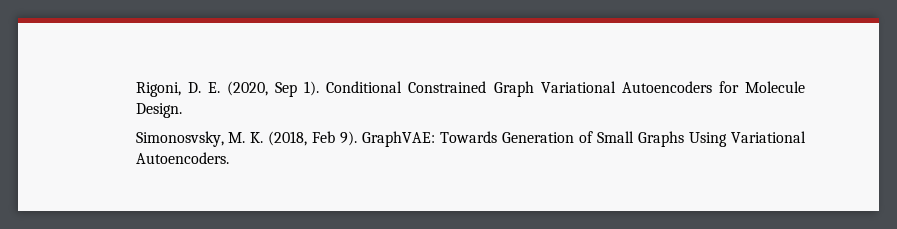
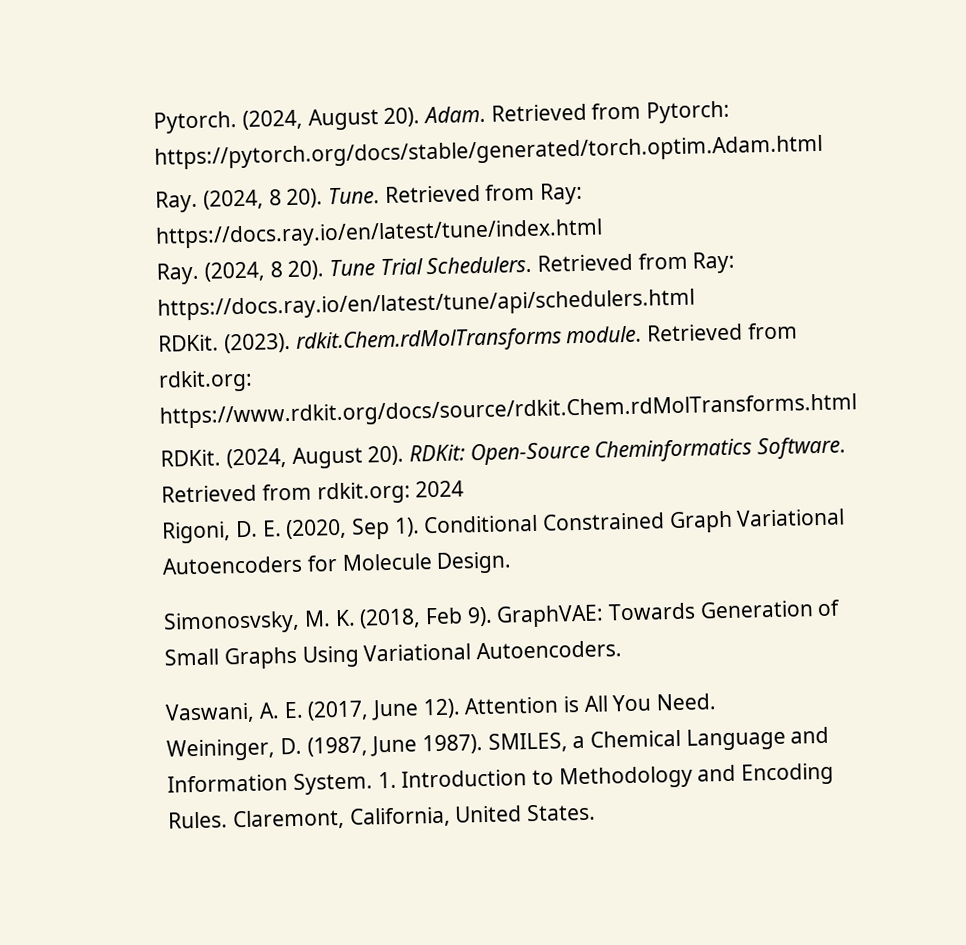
+ Pytorch. (2024, August 20). Adam. Retrieved from Pytorch: https://pytorch.org/docs/stable/generated/torch.optim.Adam.html
+ Ray. (2024, 8 20). Tune. Retrieved from Ray: https://docs.ray.io/en/latest/tune/index.html
+ Ray. (2024, 8 20). Tune Trial Schedulers. Retrieved from Ray: https://docs.ray.io/en/latest/tune/api/schedulers.html
+ RDKit. (2023). rdkit.Chem.rdMolTransforms module. Retrieved from rdkit.org: https://www.rdkit.org/docs/source/rdkit.Chem.rdMolTransforms.html
+ RDKit. (2024, August 20). RDKit: Open-Source Cheminformatics Software. Retrieved from rdkit.org: 2024
+ Vaswani, A. E. (2017, June 12). Attention is All You Need.
+ Weininger, D. (1987, June 1987). SMILES, a Chemical Language and Information System. 1. Introduction to Methodology and Encoding Rules. Claremont, California, United States.

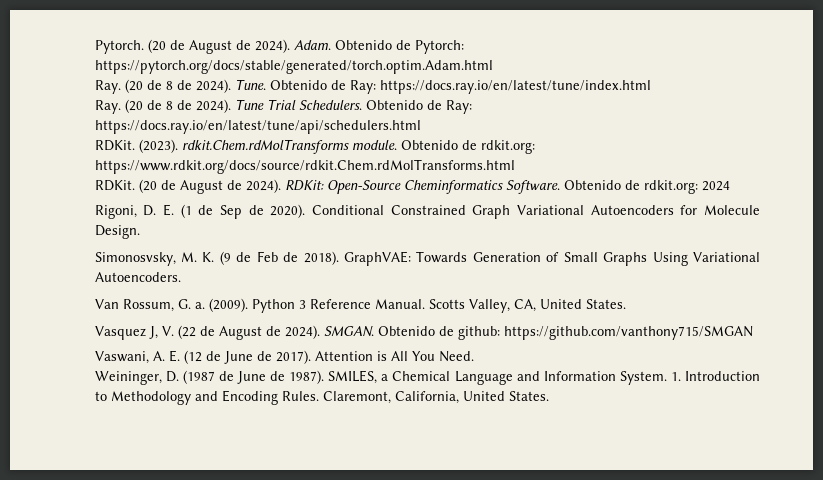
- (2024, August 20). Adam. Retrieved from Pytorch: https://pytorch.org/docs/stable/generated/torch.optim.Adam.html
- Ray. (2024, 8 20). Tune. Retrieved from Ray: https://docs.ray.io/en/latest/tune/index.html
- Ray. (2024, 8 20).
+ (20 de August de 2024). Adam. Obtenido de Pytorch: https://pytorch.org/docs/stable/generated/torch.optim.Adam.html
+ Ray. (20 de 8 de 2024). Tune. Obtenido de Ray: https://docs.ray.io/en/latest/tune/index.html
+ Ray. (20 de 8 de 2024).
- Retrieved from Ray: https://docs.ray.io/en/latest/tune/api/schedulers.html
+ Obtenido de Ray: https://docs.ray.io/en/latest/tune/api/schedulers.html
- Retrieved from rdkit.org: https://www.rdkit.org/docs/source/rdkit.Chem.rdMolTransforms.html
+ Obtenido de rdkit.org: https://www.rdkit.org/docs/source/rdkit.Chem.rdMolTransforms.html
- RDKit. (2024, August 20).
+ RDKit. (20 de August de 2024).
- Retrieved from rdkit.org: 2024
+ Obtenido de rdkit.org: 2024
- Rigoni, D. E. (2020, Sep 1).
+ Rigoni, D. E. (1 de Sep de 2020).
- Simonosvsky, M. K. (2018, Feb 9).
+ Simonosvsky, M. K. (9 de Feb de 2018).
- Vaswani, A. E. (2017, June 12).
+ Van Rossum, G. a. (2009). Python 3 Reference Manual. Scotts Valley, CA, United States.
+ Vasquez J, V. (22 de August de 2024). SMGAN. Obtenido de github: https://github.com/vanthony715/SMGAN
+ Vaswani, A. E. (12 de June de 2017).
- Weininger, D. (1987, June 1987).
+ Weininger, D. (1987 de June de 1987).

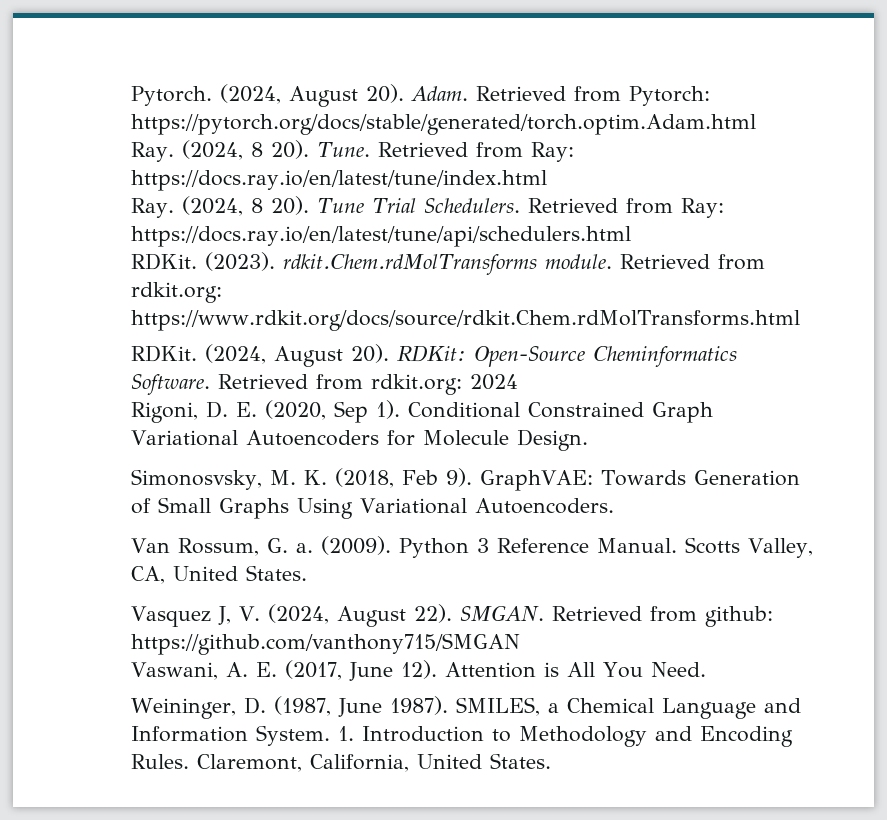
- (20 de August de 2024). Adam. Obtenido de Pytorch: https://pytorch.org/docs/stable/generated/torch.optim.Adam.html
- Ray. (20 de 8 de 2024). Tune. Obtenido de Ray: https://docs.ray.io/en/latest/tune/index.html
- Ray. (20 de 8 de 2024).
+ (2024, August 20). Adam. Retrieved from Pytorch: https://pytorch.org/docs/stable/generated/torch.optim.Adam.html
+ Ray. (2024, 8 20). Tune. Retrieved from Ray: https://docs.ray.io/en/latest/tune/index.html
+ Ray. (2024, 8 20).
- Obtenido de Ray: https://docs.ray.io/en/latest/tune/api/schedulers.html
+ Retrieved from Ray: https://docs.ray.io/en/latest/tune/api/schedulers.html
- Obtenido de rdkit.org: https://www.rdkit.org/docs/source/rdkit.Chem.rdMolTransforms.html
+ Retrieved from rdkit.org: https://www.rdkit.org/docs/source/rdkit.Chem.rdMolTransforms.html
- RDKit. (20 de August de 2024).
+ RDKit. (2024, August 20).
- Obtenido de rdkit.org: 2024
+ Retrieved from rdkit.org: 2024
- Rigoni, D. E. (1 de Sep de 2020).
+ Rigoni, D. E. (2020, Sep 1).
- Simonosvsky, M. K. (9 de Feb de 2018).
+ Simonosvsky, M. K. (2018, Feb 9).
- Vasquez J, V. (22 de August de 2024). SMGAN. Obtenido de github: https://github.com/vanthony715/SMGAN
+ Vasquez J, V. (2024, August 22). SMGAN. Retrieved from github: https://github.com/vanthony715/SMGAN
- Vaswani, A. E. (12 de June de 2017).
+ Vaswani, A. E. (2017, June 12).
- Weininger, D. (1987 de June de 1987).
+ Weininger, D. (1987, June 1987).

